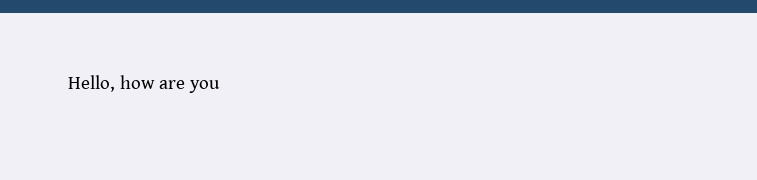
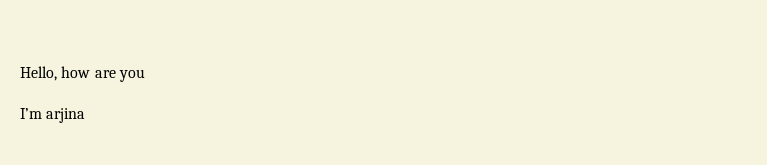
+ I’m arjina

